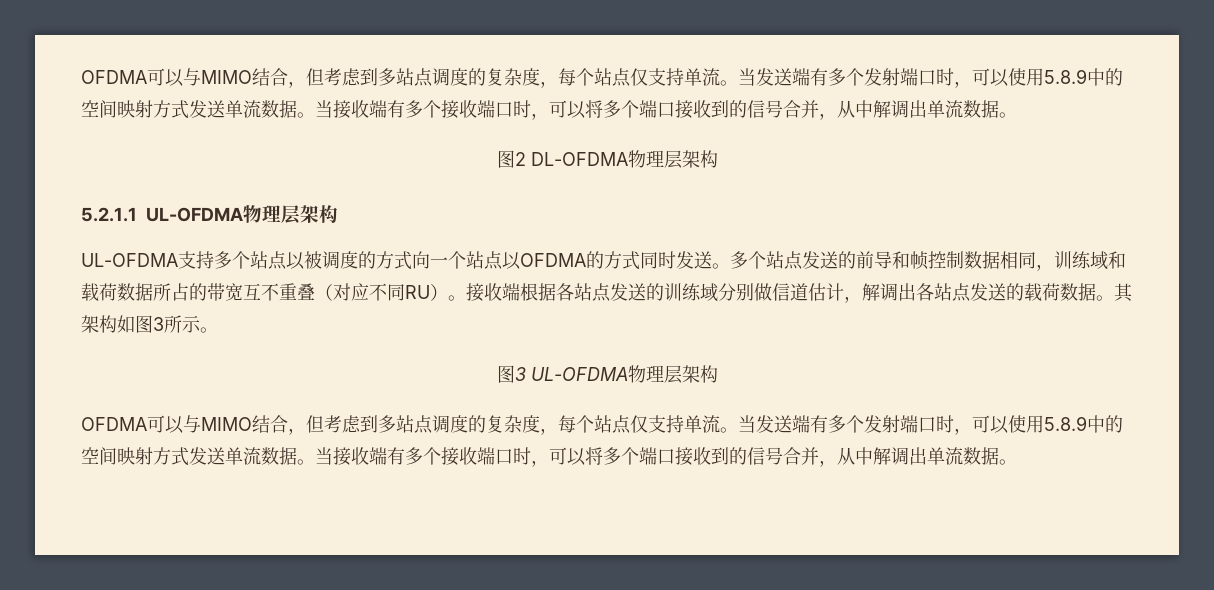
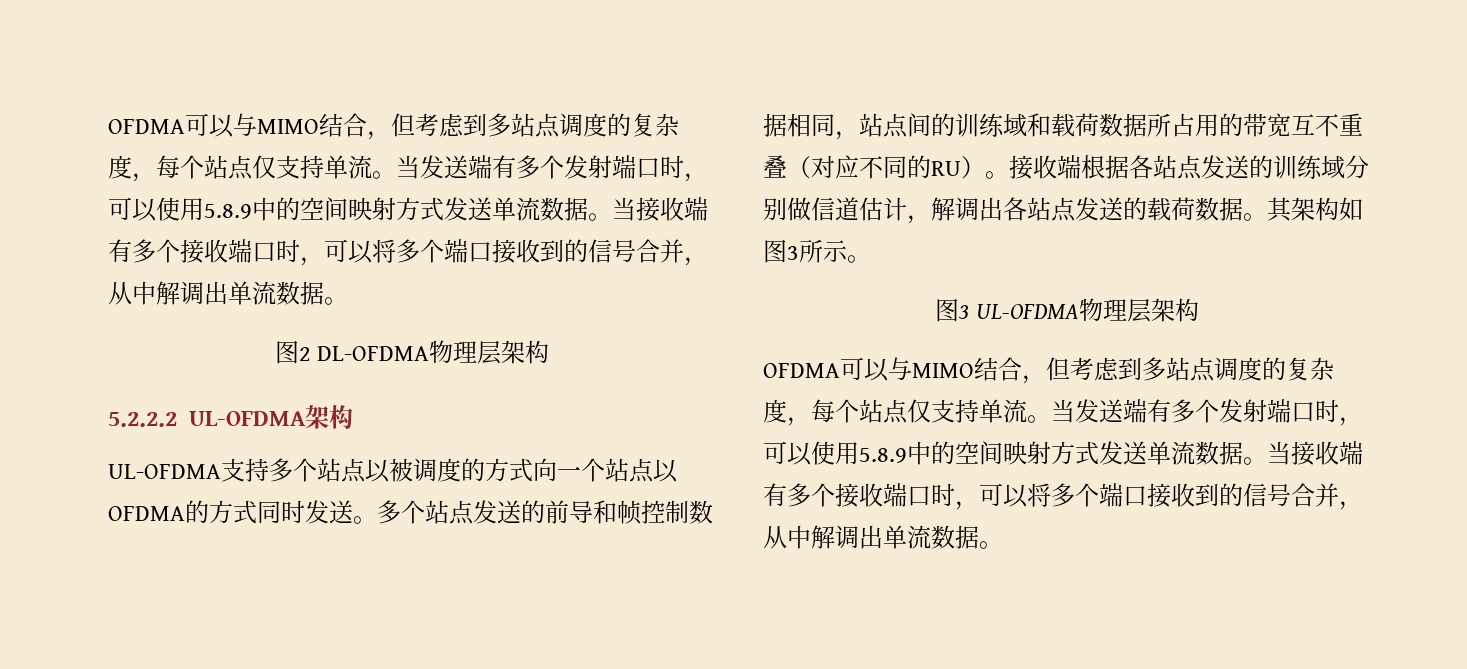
- 5.2.1.1 UL-OFDMA物理层架构
+ 5.2.2.2 UL-OFDMA架构
- 多个站点发送的前导和帧控制数据相同，训练域和载荷数据所占的带宽互不重叠（对应不同RU）。
+ 多个站点发送的前导和帧控制数据相同，站点间的训练域和载荷数据所占用的带宽互不重叠（对应不同的RU）。

